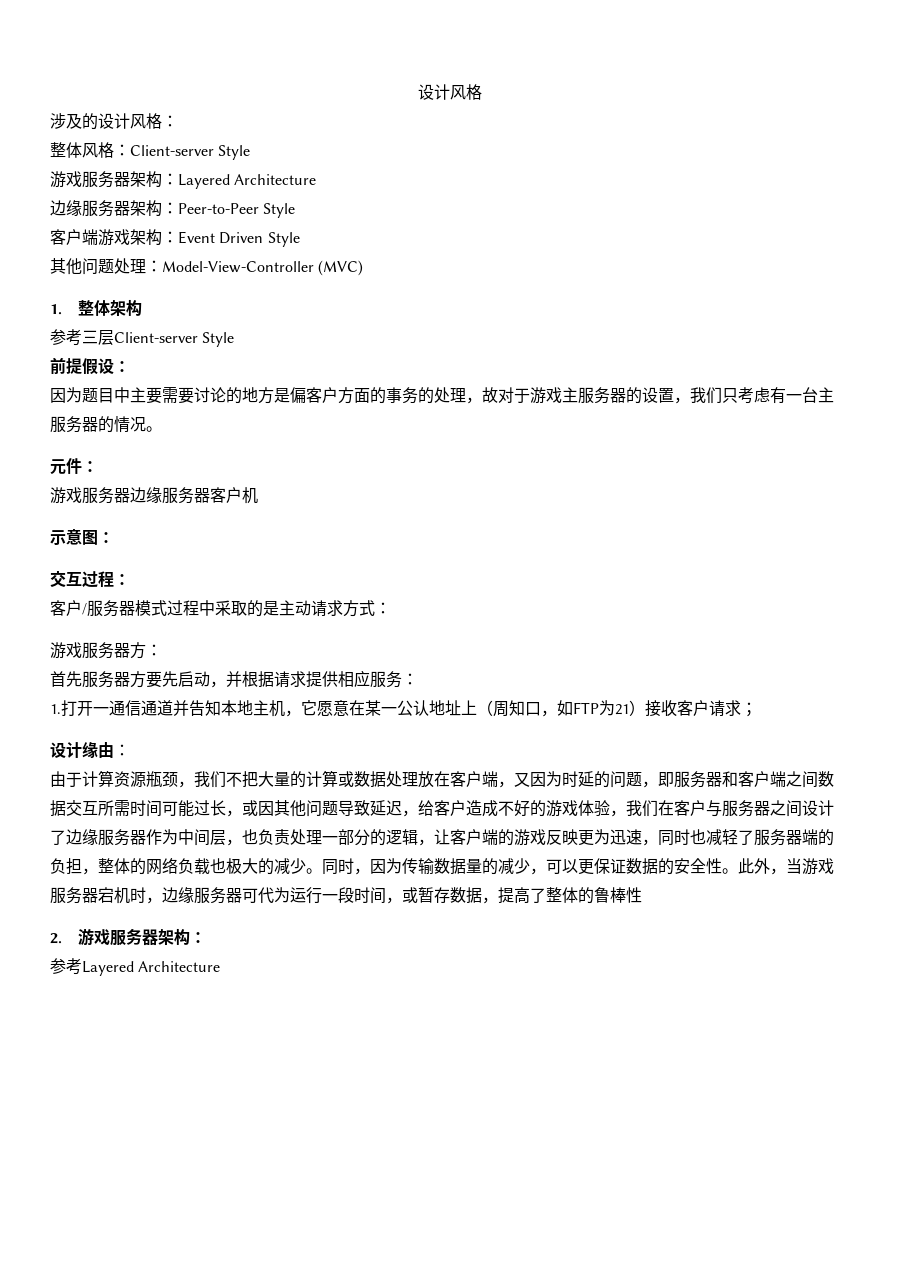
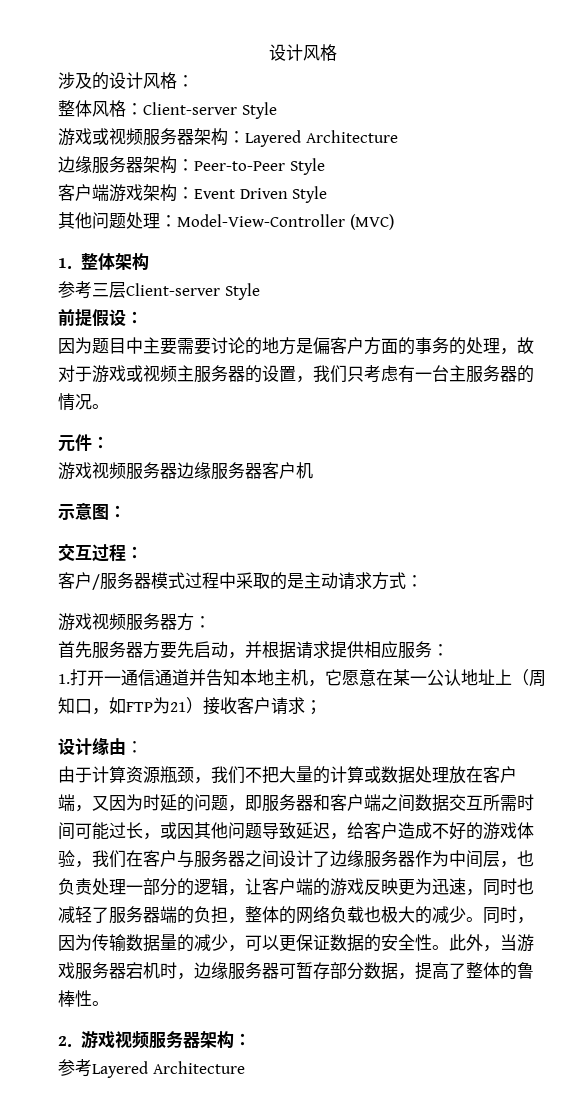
- 游戏服务器架构：Layered Architecture
+ 游戏或视频服务器架构：Layered Architecture
- 因为题目中主要需要讨论的地方是偏客户方面的事务的处理，故对于游戏主服务器的设置，我们只考虑有一台主服务器的情况。
+ 因为题目中主要需要讨论的地方是偏客户方面的事务的处理，故对于游戏或视频主服务器的设置，我们只考虑有一台主服务器的情况。
- 游戏服务器边缘服务器客户机
+ 游戏视频服务器边缘服务器客户机
- 游戏服务器方：
+ 游戏视频服务器方：
- 此外，当游戏服务器宕机时，边缘服务器可代为运行一段时间，或暂存数据，提高了整体的鲁棒性
+ 此外，当游戏服务器宕机时，边缘服务器可暂存部分数据，提高了整体的鲁棒性。
- 2.游戏服务器架构：
+ 2.游戏视频服务器架构：

